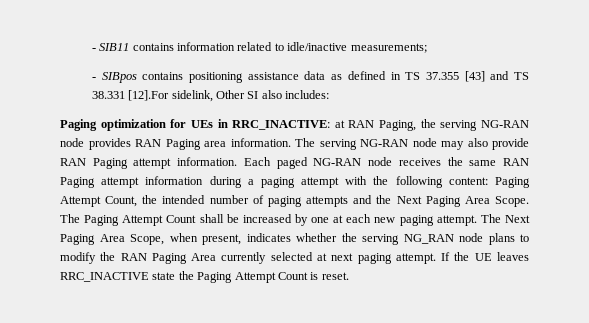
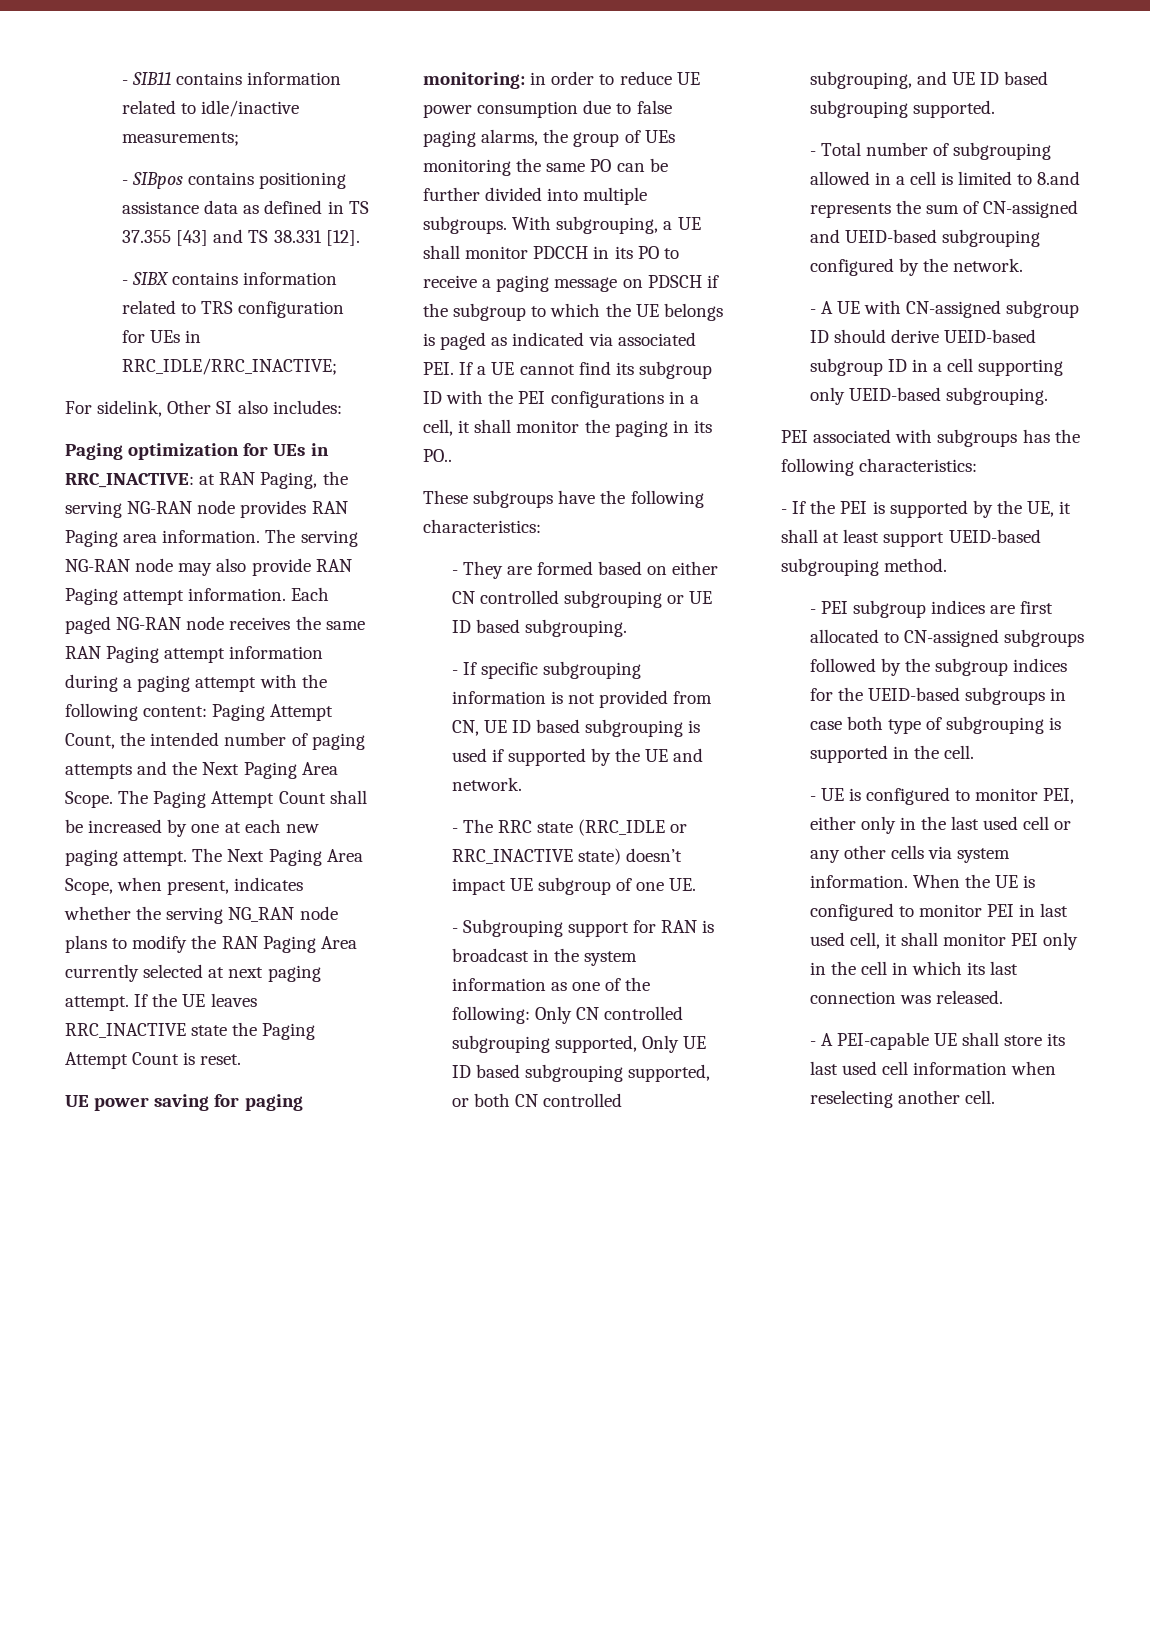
- - SIBpos contains positioning assistance data as defined in TS 37.355 [43] and TS 38.331 [12].For sidelink, Other SI also includes:
+ - SIBpos contains positioning assistance data as defined in TS 37.355 [43] and TS 38.331 [12].
+ - SIBX contains information related to TRS configuration for UEs in RRC_IDLE/RRC_INACTIVE;
+ For sidelink, Other SI also includes:
+ UE power saving for paging monitoring: in order to reduce UE power consumption due to false paging alarms, the group of UEs monitoring the same PO can be further divided into multiple subgroups. With subgrouping, a UE shall monitor PDCCH in its PO to receive a paging message on PDSCH if the subgroup to which the UE belongs is paged as indicated via associated PEI. If a UE cannot find its subgroup ID with the PEI configurations in a cell, it shall monitor the paging in its PO..
+ These subgroups have the following characteristics:
+ - They are formed based on either CN controlled subgrouping or UE ID based subgrouping.
+ - If specific subgrouping information is not provided from CN, UE ID based subgrouping is used if supported by the UE and network.
+ - The RRC state (RRC_IDLE or RRC_INACTIVE state) doesn’t impact UE subgroup of one UE.
+ - Subgrouping support for RAN is broadcast in the system information as one of the following: Only CN controlled subgrouping supported, Only UE ID based subgrouping supported, or both CN controlled subgrouping, and UE ID based subgrouping supported.
+ - Total number of subgrouping allowed in a cell is limited to 8.and represents the sum of CN-assigned and UEID-based subgrouping configured by the network.
+ - A UE with CN-assigned subgroup ID should derive UEID-based subgroup ID in a cell supporting only UEID-based subgrouping.
+ PEI associated with subgroups has the following characteristics:
+ - If the PEI is supported by the UE, it shall at least support UEID-based subgrouping method.
+ - PEI subgroup indices are first allocated to CN-assigned subgroups followed by the subgroup indices for the UEID-based subgroups in case both type of subgrouping is supported in the cell.
+ - UE is configured to monitor PEI, either only in the last used cell or any other cells via system information. When the UE is configured to monitor PEI in last used cell, it shall monitor PEI only in the cell in which its last connection was released.
+ - A PEI-capable UE shall store its last used cell information when reselecting another cell.

